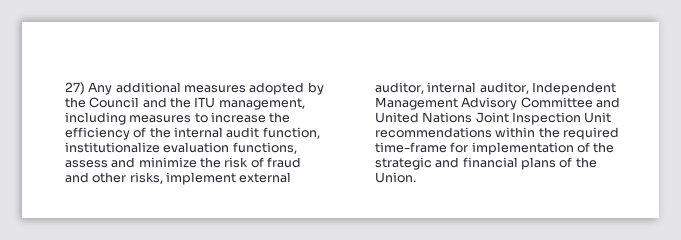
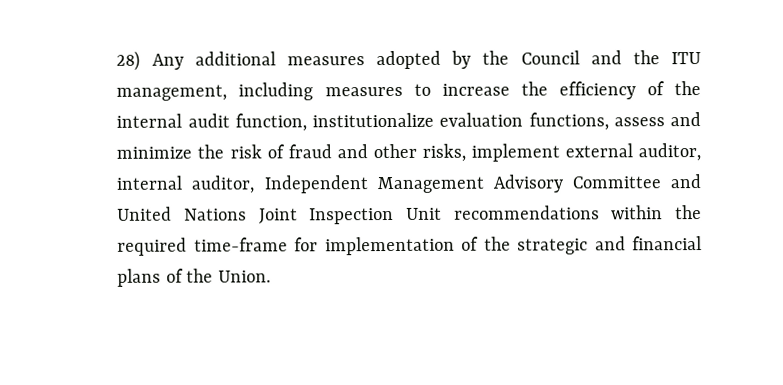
- 27) Any additional measures adopted by the Council and the ITU management, including measures to increase the efficiency of the internal audit function, institutionalize evaluation functions, assess and minimize the risk of fraud and other risks, implement external auditor, internal auditor, Independent Management Advisory Committee and United Nations Joint Inspection Unit recommendations within the required time-frame for implementation of the strategic and financial plans of the Union.
+ 28) Any additional measures adopted by the Council and the ITU management, including measures to increase the efficiency of the internal audit function, institutionalize evaluation functions, assess and minimize the risk of fraud and other risks, implement external auditor, internal auditor, Independent Management Advisory Committee and United Nations Joint Inspection Unit recommendations within the required time-frame for implementation of the strategic and financial plans of the Union.

